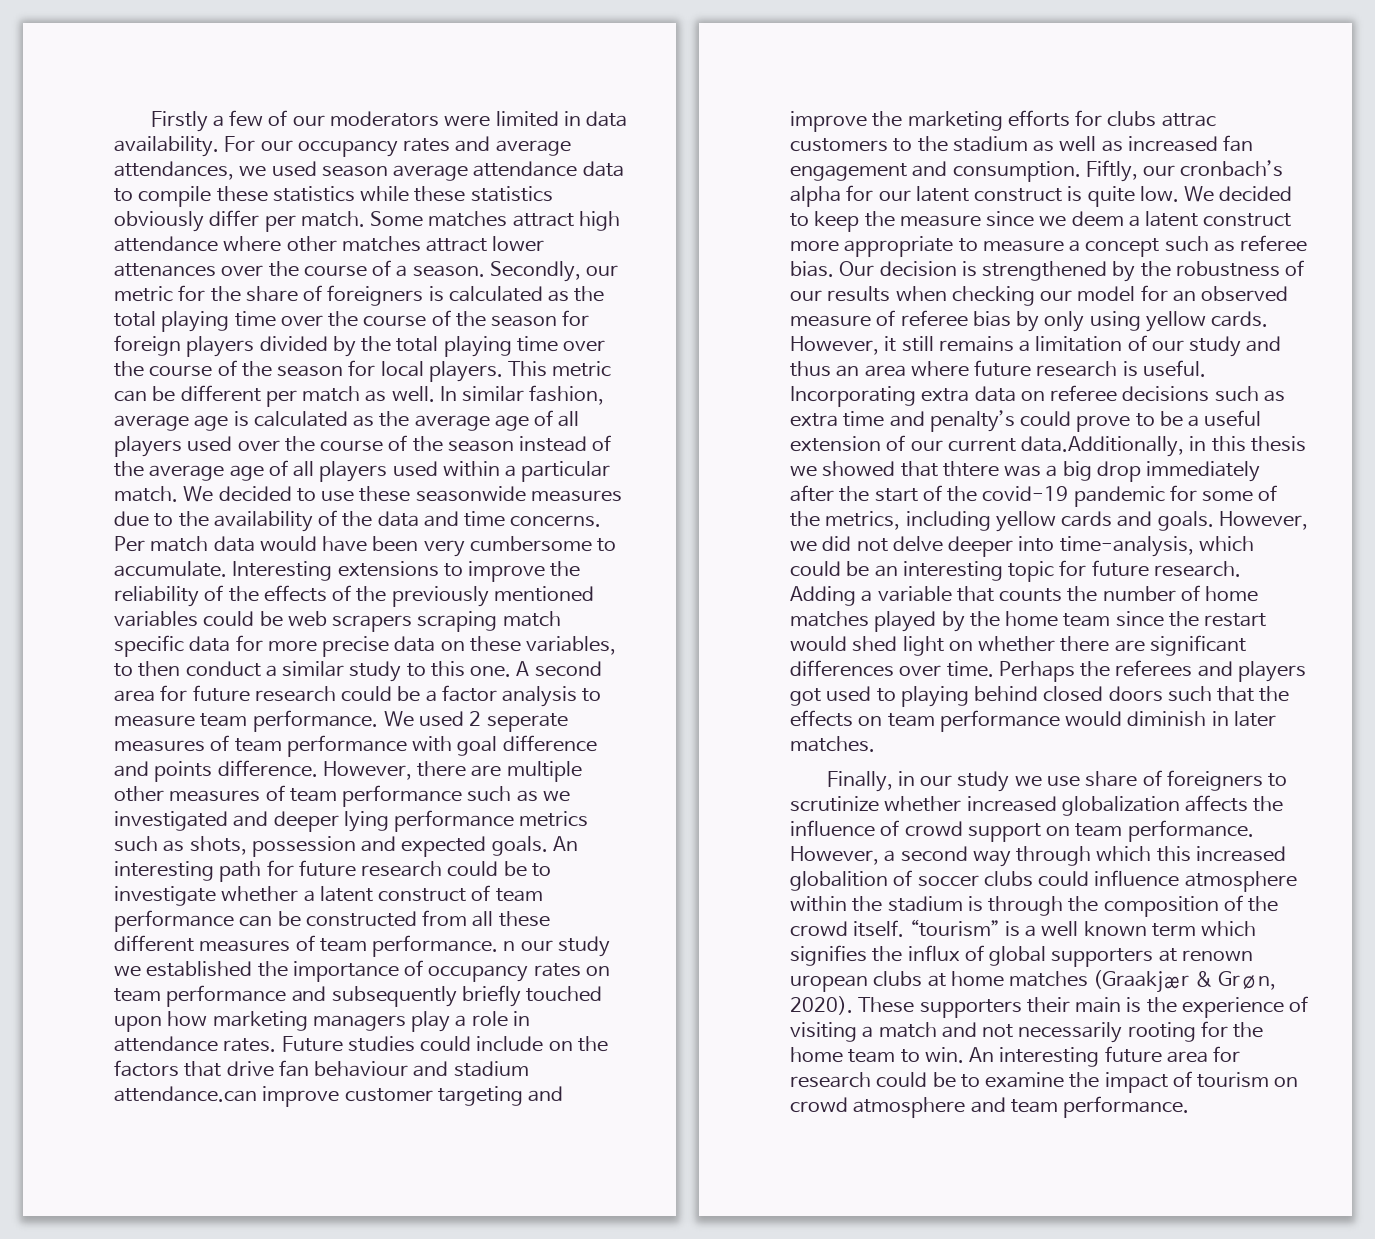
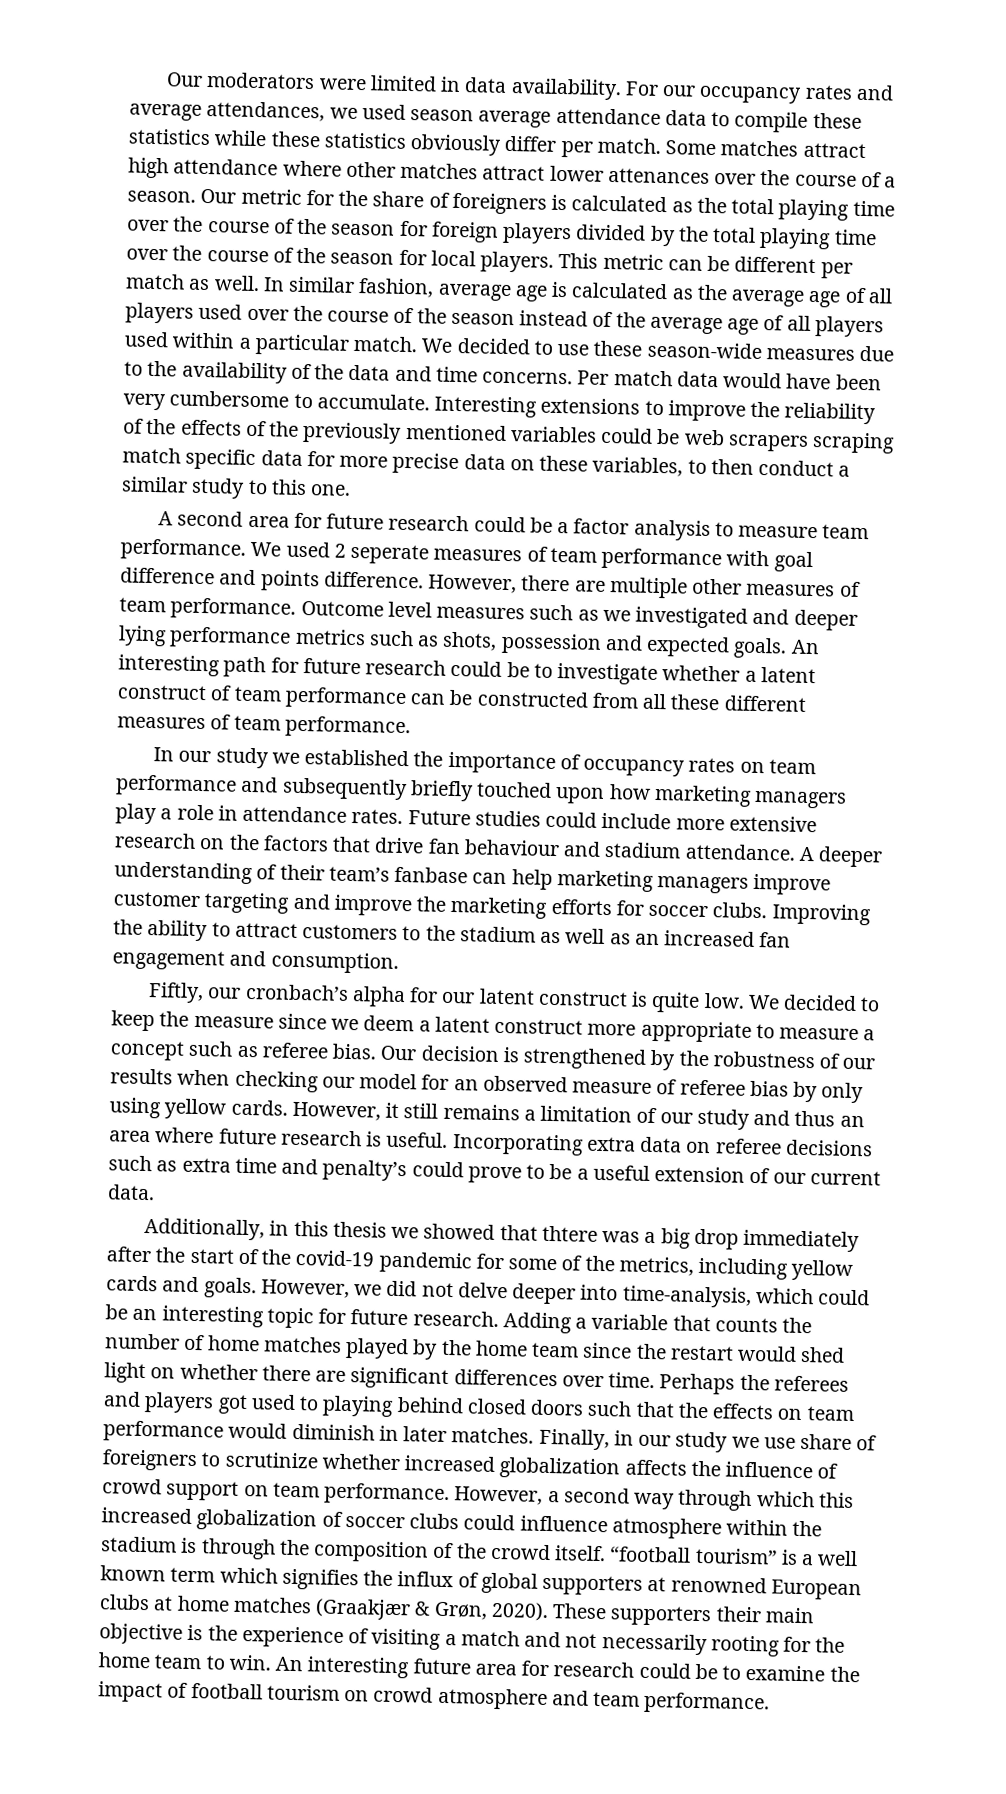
- Firstly a few of our moderators were limited in data availability.
+ Our moderators were limited in data availability.
- Secondly, our metric for the share of foreigners is calculated as the total playing time over the course of the season for foreign players divided by the total playing time over the course of the season for local players.
+ Our metric for the share of foreigners is calculated as the total playing time over the course of the season for foreign players divided by the total playing time over the course of the season for local players.
- We decided to use these seasonwide measures due to the availability of the data and time concerns.
+ We decided to use these season-wide measures due to the availability of the data and time concerns.
- Interesting extensions to improve the reliability of the effects of the previously mentioned variables could be web scrapers scraping match specific data for more precise data on these variables, to then conduct a similar study to this one. A second area for future research could be a factor analysis to measure team performance.
+ Interesting extensions to improve the reliability of the effects of the previously mentioned variables could be web scrapers scraping match specific data for more precise data on these variables, to then conduct a similar study to this one.
+ A second area for future research could be a factor analysis to measure team performance.
- However, there are multiple other measures of team performance such as we investigated and deeper lying performance metrics such as shots, possession and expected goals.
+ However, there are multiple other measures of team performance. Outcome level measures such as we investigated and deeper lying performance metrics such as shots, possession and expected goals.
- An interesting path for future research could be to investigate whether a latent construct of team performance can be constructed from all these different measures of team performance. n our study we established the importance of occupancy rates on team performance and subsequently briefly touched upon how marketing managers play a role in attendance rates.
+ An interesting path for future research could be to investigate whether a latent construct of team performance can be constructed from all these different measures of team performance.
+ In our study we established the importance of occupancy rates on team performance and subsequently briefly touched upon how marketing managers play a role in attendance rates.
- Future studies could include on the factors that drive fan behaviour and stadium attendance.can improve customer targeting and improve the marketing efforts for clubs attrac customers to the stadium as well as increased fan engagement and consumption. Fiftly, our cronbach’s alpha for our latent construct is quite low.
+ Future studies could include more extensive research on the factors that drive fan behaviour and stadium attendance. A deeper understanding of their team’s fanbase can help marketing managers improve customer targeting and improve the marketing efforts for soccer clubs. Improving the ability to attract customers to the stadium as well as an increased fan engagement and consumption.
+ Fiftly, our cronbach’s alpha for our latent construct is quite low.
- Incorporating extra data on referee decisions such as extra time and penalty’s could prove to be a useful extension of our current data.Additionally, in this thesis we showed that thtere was a big drop immediately after the start of the covid-19 pandemic for some of the metrics, including yellow cards and goals.
+ Incorporating extra data on referee decisions such as extra time and penalty’s could prove to be a useful extension of our current data.
+ Additionally, in this thesis we showed that thtere was a big drop immediately after the start of the covid-19 pandemic for some of the metrics, including yellow cards and goals.
- Perhaps the referees and players got used to playing behind closed doors such that the effects on team performance would diminish in later matches.
- Finally, in our study we use share of foreigners to scrutinize whether increased globalization affects the influence of crowd support on team performance.
+ Perhaps the referees and players got used to playing behind closed doors such that the effects on team performance would diminish in later matches. Finally, in our study we use share of foreigners to scrutinize whether increased globalization affects the influence of crowd support on team performance.
- However, a second way through which this increased globalition of soccer clubs could influence atmosphere within the stadium is through the composition of the crowd itself.
+ However, a second way through which this increased globalization of soccer clubs could influence atmosphere within the stadium is through the composition of the crowd itself.
- “tourism” is a well known term which signifies the influx of global supporters at renown uropean clubs at home matches (Graakjær & Grøn, 2020).
+ “football tourism” is a well known term which signifies the influx of global supporters at renowned European clubs at home matches (Graakjær & Grøn, 2020).
- These supporters their main is the experience of visiting a match and not necessarily rooting for the home team to win.
+ These supporters their main objective is the experience of visiting a match and not necessarily rooting for the home team to win.
- An interesting future area for research could be to examine the impact of tourism on crowd atmosphere and team performance.
+ An interesting future area for research could be to examine the impact of football tourism on crowd atmosphere and team performance.

